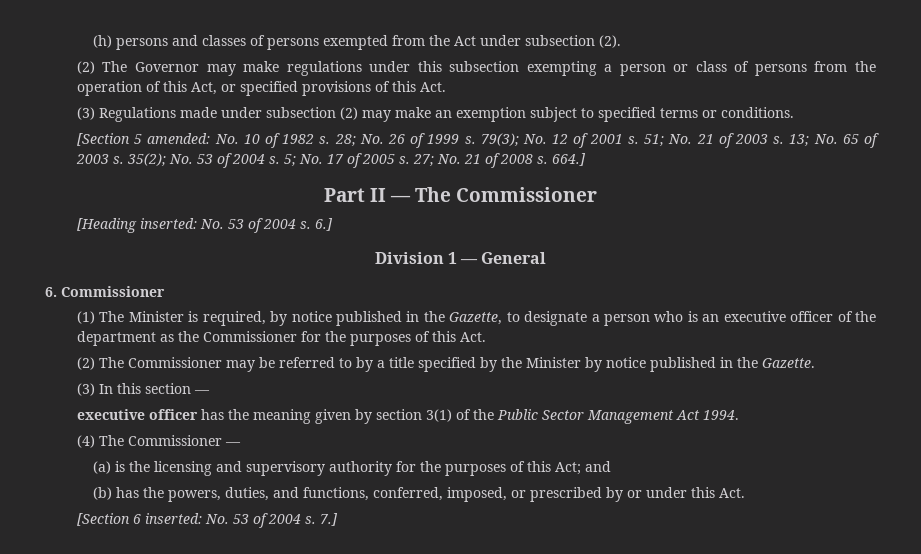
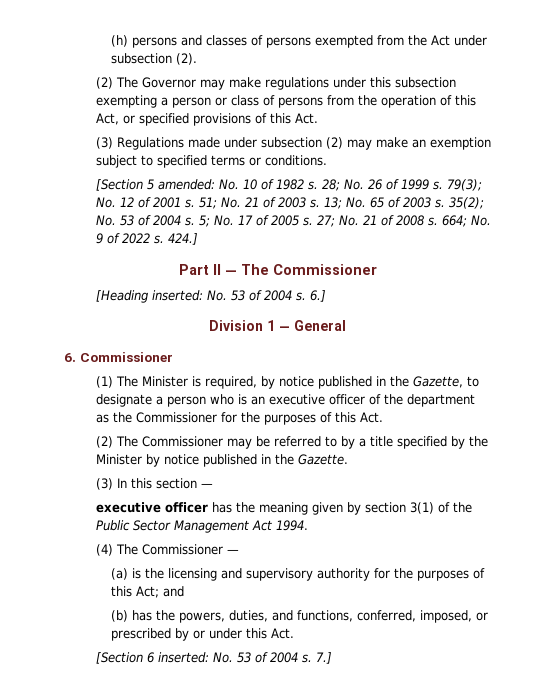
- 664.]
+ 664; No. 9 of 2022 s. 424.]

